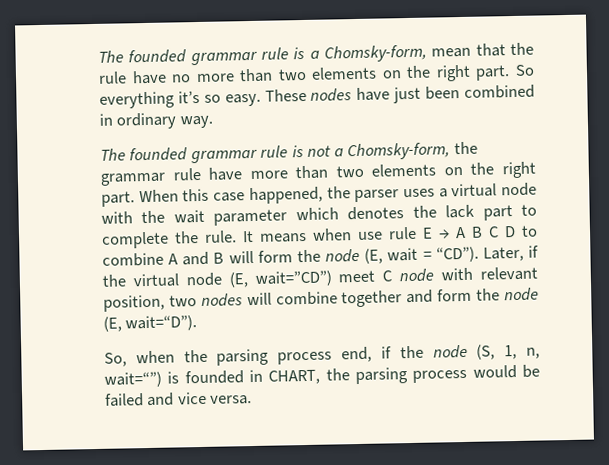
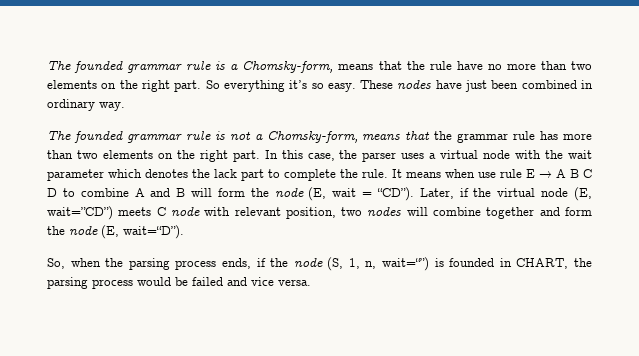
- The founded grammar rule is a Chomsky-form, mean that the rule have no more than two elements on the right part.
+ The founded grammar rule is a Chomsky-form, means that the rule have no more than two elements on the right part.
- The founded grammar rule is not a Chomsky-form, the grammar rule have more than two elements on the right part. When this case happened, the parser uses a virtual node with the wait parameter which denotes the lack part to complete the rule.
+ The founded grammar rule is not a Chomsky-form, means that the grammar rule has more than two elements on the right part. In this case, the parser uses a virtual node with the wait parameter which denotes the lack part to complete the rule.
- Later, if the virtual node (E, wait=”CD”) meet C node with relevant position, two nodes will combine together and form the node (E, wait=“D”).
+ Later, if the virtual node (E, wait=”CD”) meets C node with relevant position, two nodes will combine together and form the node (E, wait=“D”).
- So, when the parsing process end, if the node (S, 1, n, wait=“”) is founded in CHART, the parsing process would be failed and vice versa.
+ So, when the parsing process ends, if the node (S, 1, n, wait=“”) is founded in CHART, the parsing process would be failed and vice versa.

